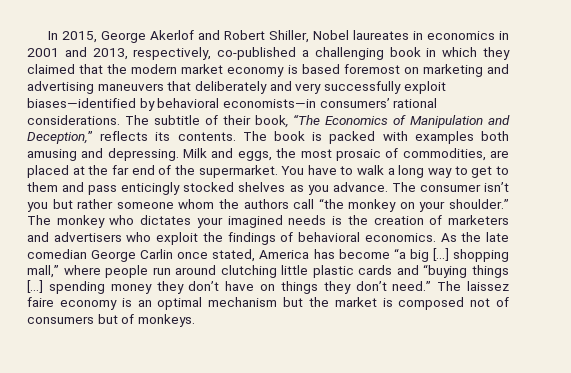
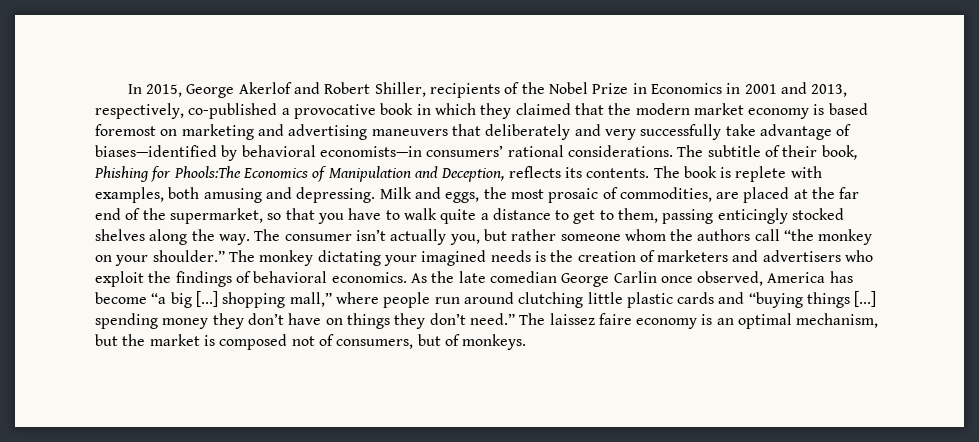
- In 2015, George Akerlof and Robert Shiller, Nobel laureates in economics in 2001 and 2013, respectively, co-published a challenging book in which they claimed that the modern market economy is based foremost on marketing and advertising maneuvers that deliberately and very successfully exploit biases—identified by behavioral economists—in consumers’ rational considerations.
+ In 2015, George Akerlof and Robert Shiller, recipients of the Nobel Prize in Economics in 2001 and 2013, respectively, co-published a provocative book in which they claimed that the modern market economy is based foremost on marketing and advertising maneuvers that deliberately and very successfully take advantage of biases—identified by behavioral economists—in consumers’ rational considerations.
- The subtitle of their book, “The Economics of Manipulation and Deception,” reflects its contents.
+ The subtitle of their book, Phishing for Phools:The Economics of Manipulation and Deception, reflects its contents.
- The book is packed with examples both amusing and depressing.
+ The book is replete with examples, both amusing and depressing.
- Milk and eggs, the most prosaic of commodities, are placed at the far end of the supermarket. You have to walk a long way to get to them and pass enticingly stocked shelves as you advance.
+ Milk and eggs, the most prosaic of commodities, are placed at the far end of the supermarket, so that you have to walk quite a distance to get to them, passing enticingly stocked shelves along the way.
- The consumer isn’t you but rather someone whom the authors call “the monkey on your shoulder.”
+ The consumer isn’t actually you, but rather someone whom the authors call “the monkey on your shoulder.”
- The monkey who dictates your imagined needs is the creation of marketers and advertisers who exploit the findings of behavioral economics.
+ The monkey dictating your imagined needs is the creation of marketers and advertisers who exploit the findings of behavioral economics.
- As the late comedian George Carlin once stated, America has become “a big [...] shopping mall,” where people run around clutching little plastic cards and “buying things [...] spending money they don’t have on things they don’t need.”
+ As the late comedian George Carlin once observed, America has become “a big [...] shopping mall,” where people run around clutching little plastic cards and “buying things [...] spending money they don’t have on things they don’t need.”
- The laissez faire economy is an optimal mechanism but the market is composed not of consumers but of monkeys.
+ The laissez faire economy is an optimal mechanism, but the market is composed not of consumers, but of monkeys.

